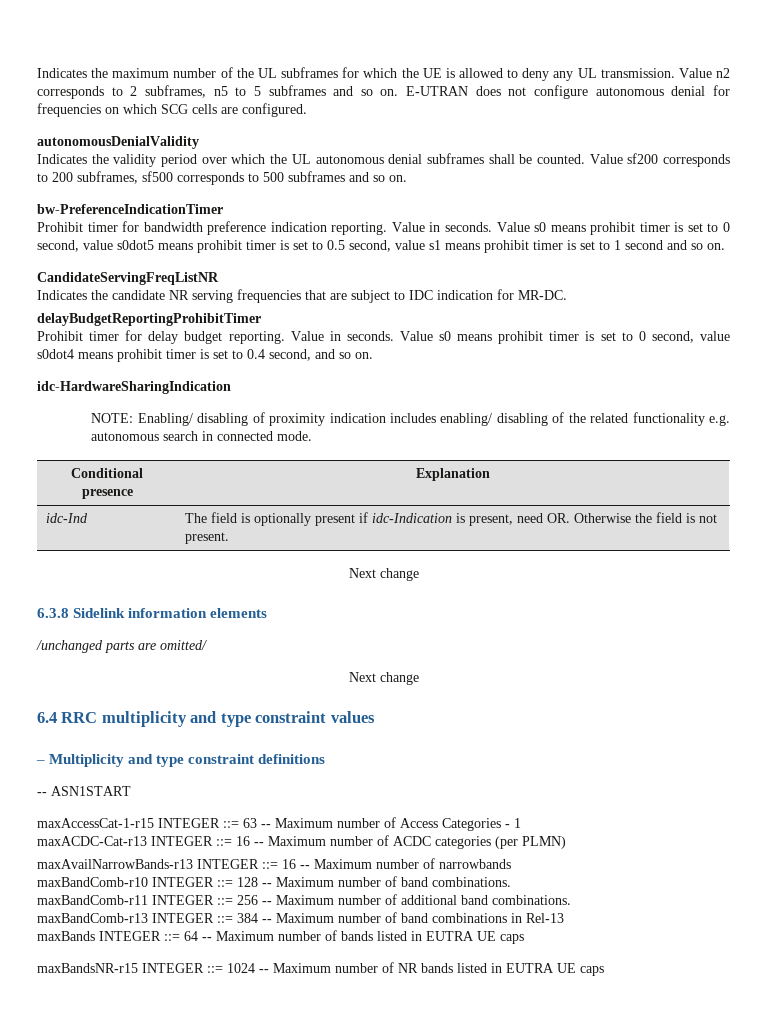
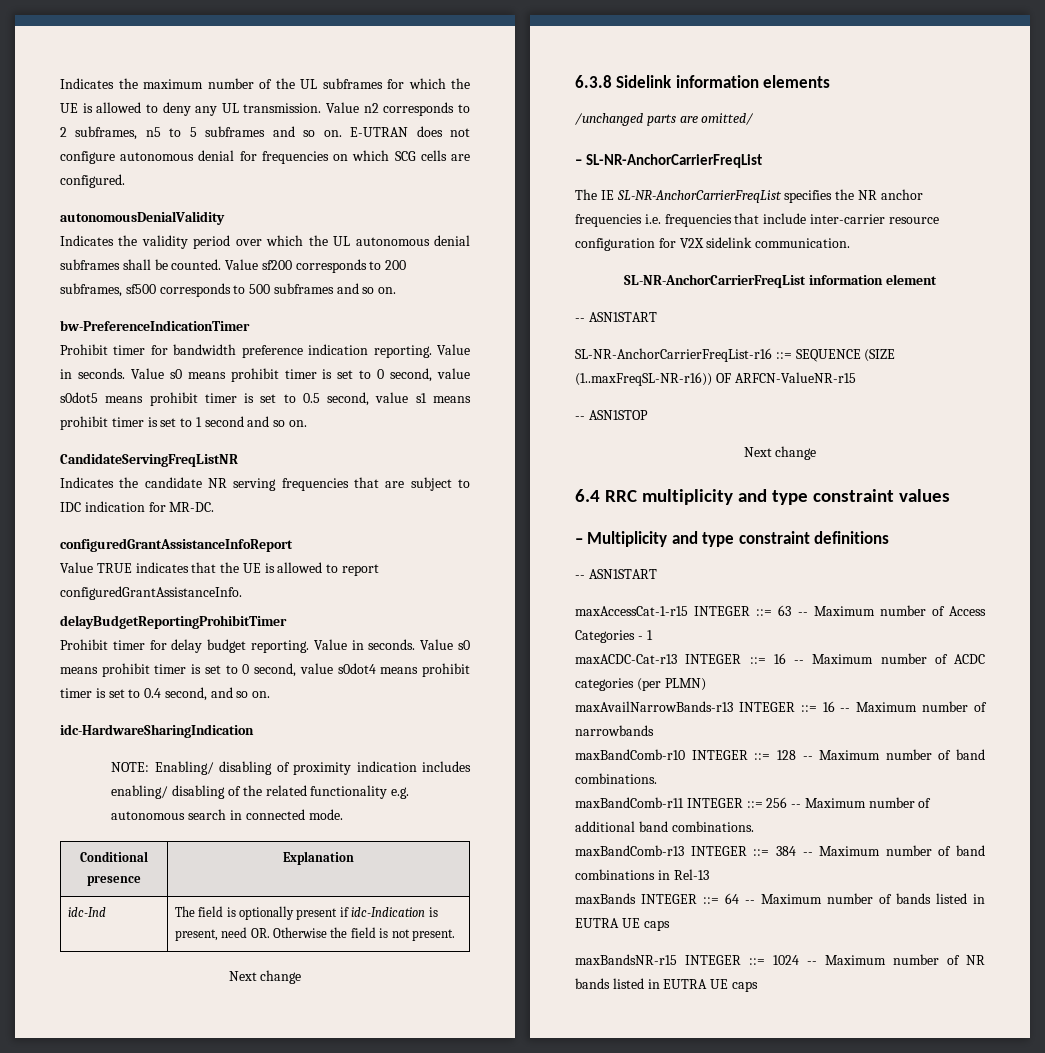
+ configuredGrantAssistanceInfoReport
+ Value TRUE indicates that the UE is allowed to report configuredGrantAssistanceInfo.
+ – SL-NR-AnchorCarrierFreqList
+ The IE SL-NR-AnchorCarrierFreqList specifies the NR anchor frequencies i.e. frequencies that include inter-carrier resource configuration for V2X sidelink communication.
+ SL-NR-AnchorCarrierFreqList information element
+ -- ASN1START
+ SL-NR-AnchorCarrierFreqList-r16 ::= SEQUENCE (SIZE (1..maxFreqSL-NR-r16)) OF ARFCN-ValueNR-r15
+ -- ASN1STOP

